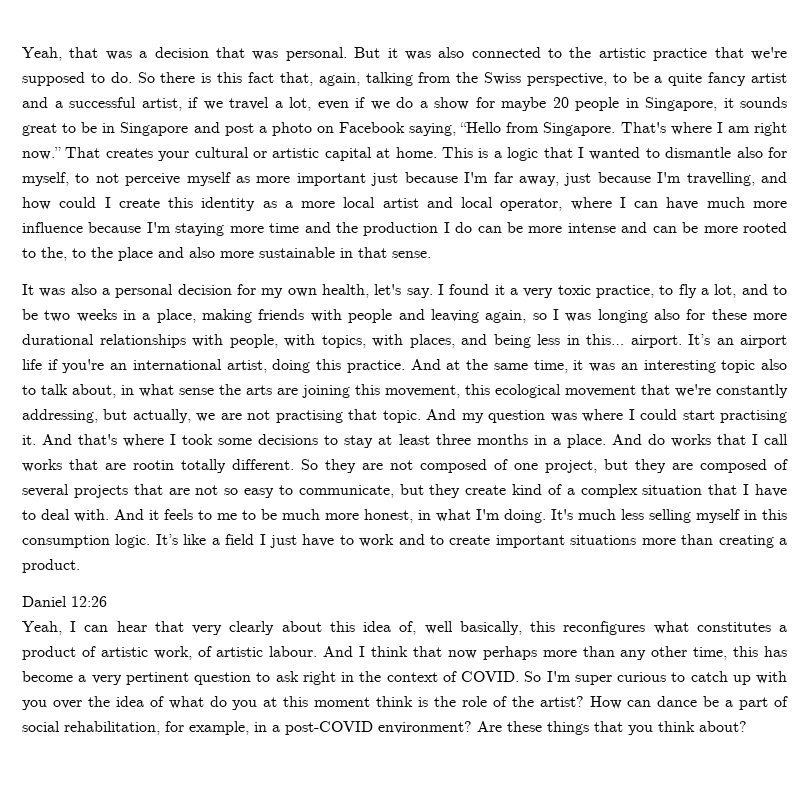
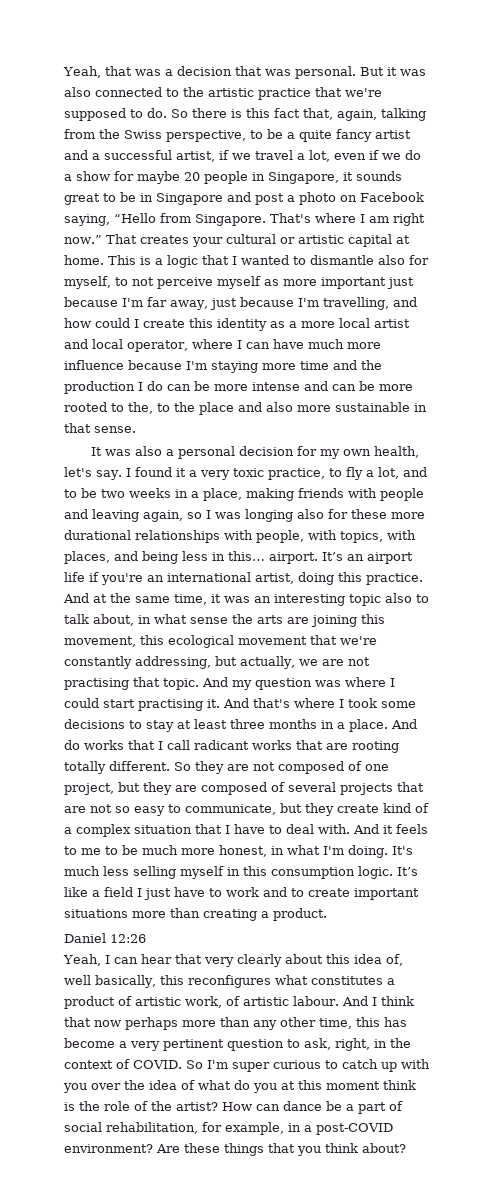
- And do works that I call works that are rootin totally different.
+ And do works that I call radicant works that are rooting totally different.
- And I think that now perhaps more than any other time, this has become a very pertinent question to ask right in the context of COVID.
+ And I think that now perhaps more than any other time, this has become a very pertinent question to ask, right, in the context of COVID.

